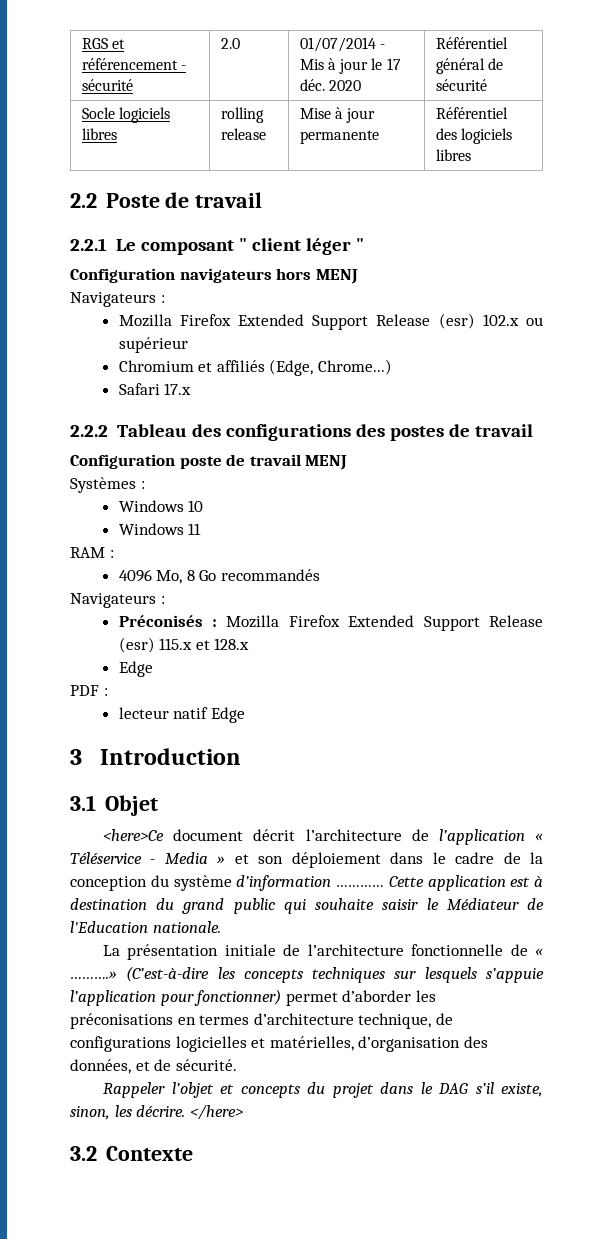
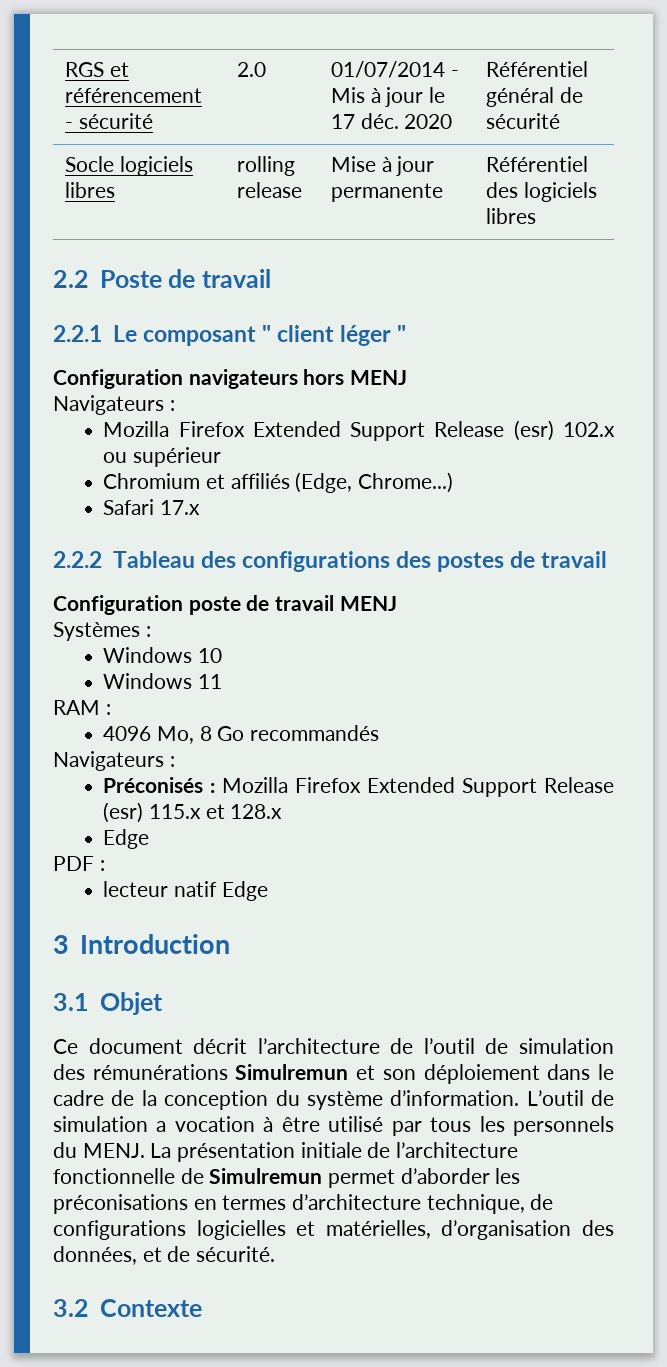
- <here>Ce document décrit l’architecture de l’application « Téléservice - Media » et son déploiement dans le cadre de la conception du système d’information ………… Cette application est à destination du grand public qui souhaite saisir le Médiateur de l'Education nationale.
- La présentation initiale de l’architecture fonctionnelle de « ……….» (C’est-à-dire les concepts techniques sur lesquels s’appuie l’application pour fonctionner) permet d’aborder les préconisations en termes d’architecture technique, de configurations logicielles et matérielles, d’organisation des données, et de sécurité.
+ Ce document décrit l’architecture de l’outil de simulation des rémunérations Simulremun et son déploiement dans le cadre de la conception du système d’information. L’outil de simulation a vocation à être utilisé par tous les personnels du MENJ. La présentation initiale de l’architecture fonctionnelle de Simulremun permet d’aborder les préconisations en termes d’architecture technique, de configurations logicielles et matérielles, d’organisation des données, et de sécurité.
- Rappeler l’objet et concepts du projet dans le DAG s’il existe, sinon, les décrire. </here>

